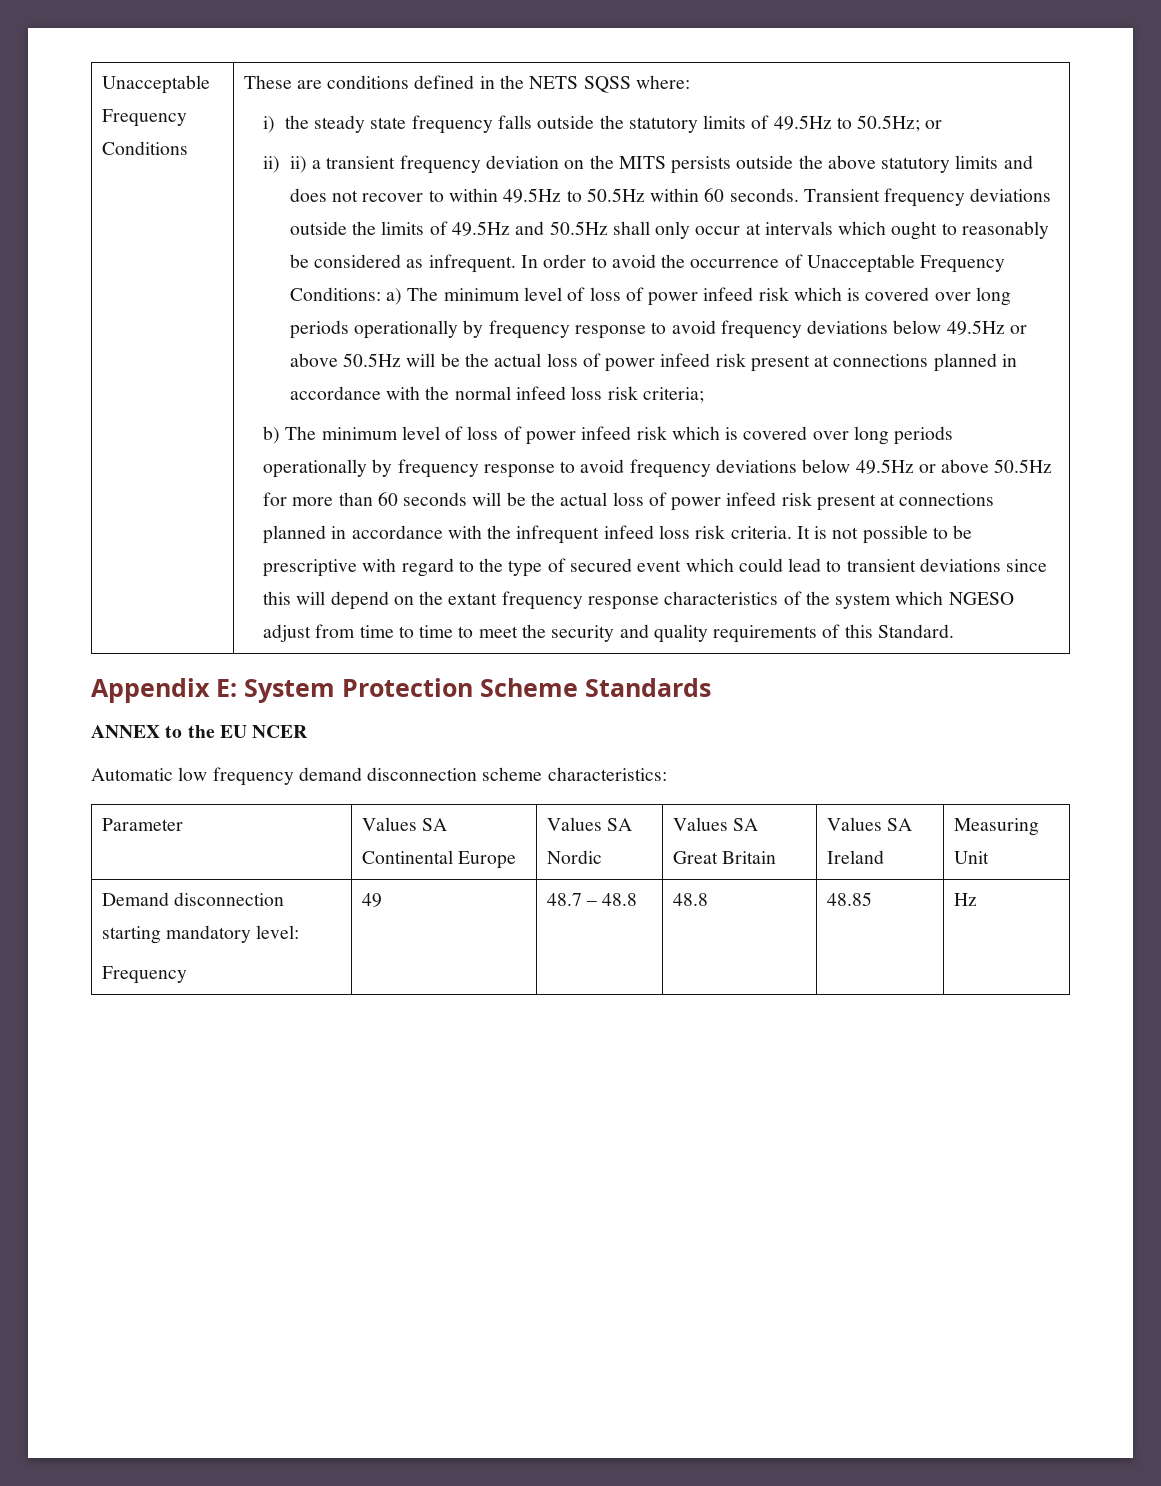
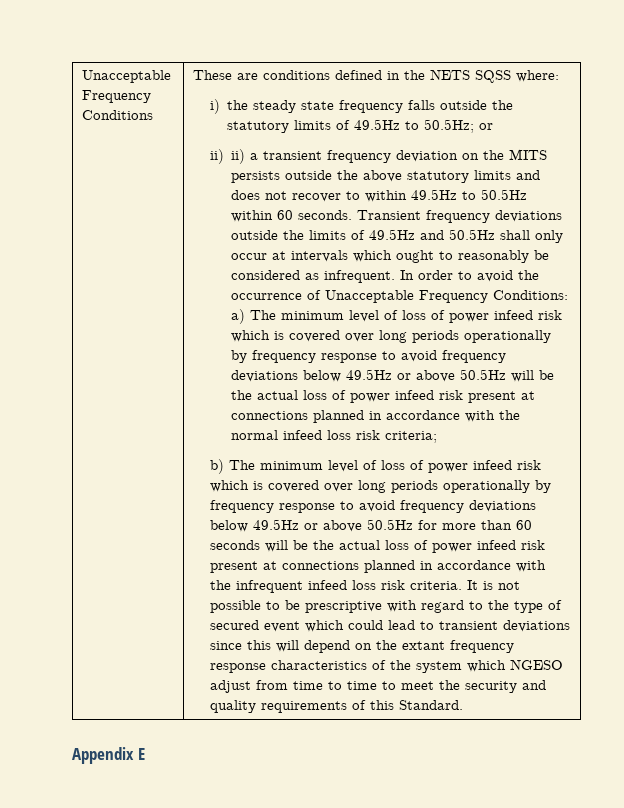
- Appendix E: System Protection Scheme Standards
- ANNEX to the EU NCER
- Automatic low frequency demand disconnection scheme characteristics:
- Parameter | Values SA Continental Europe | Values SA Nordic | Values SA Great Britain | Values SA Ireland | Measuring Unit
- Demand disconnection starting mandatory level:
- Frequency | 49 | 48.7 – 48.8 | 48.8 | 48.85 | Hz
+ Appendix E

